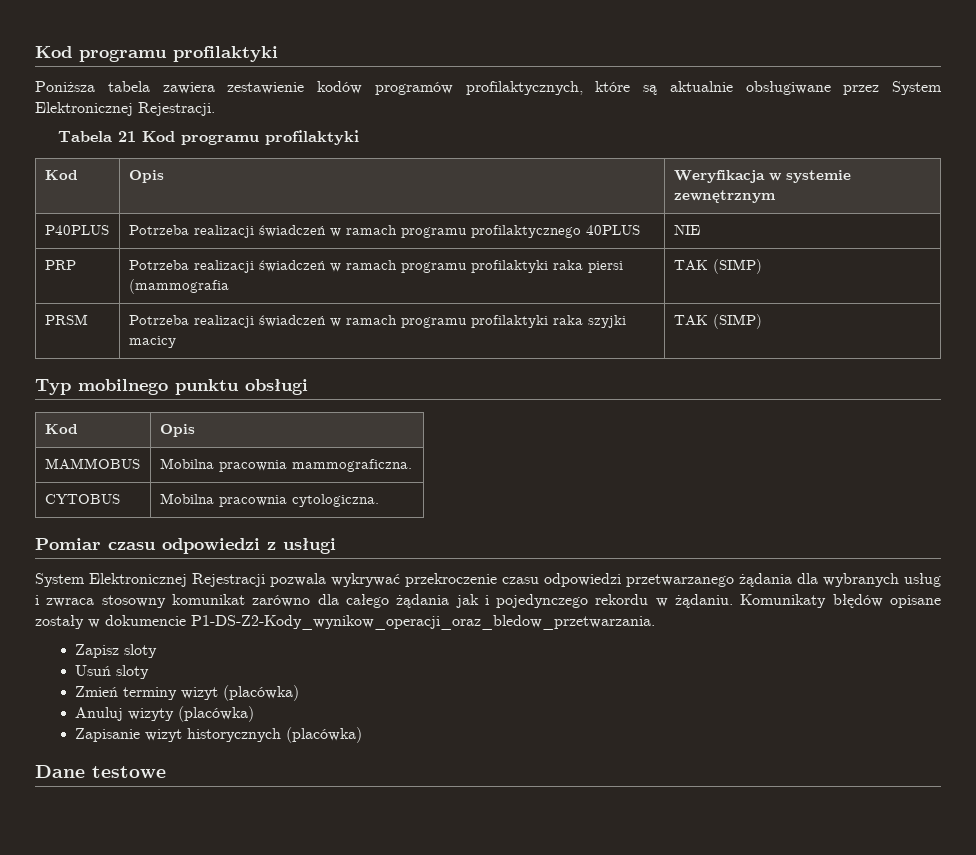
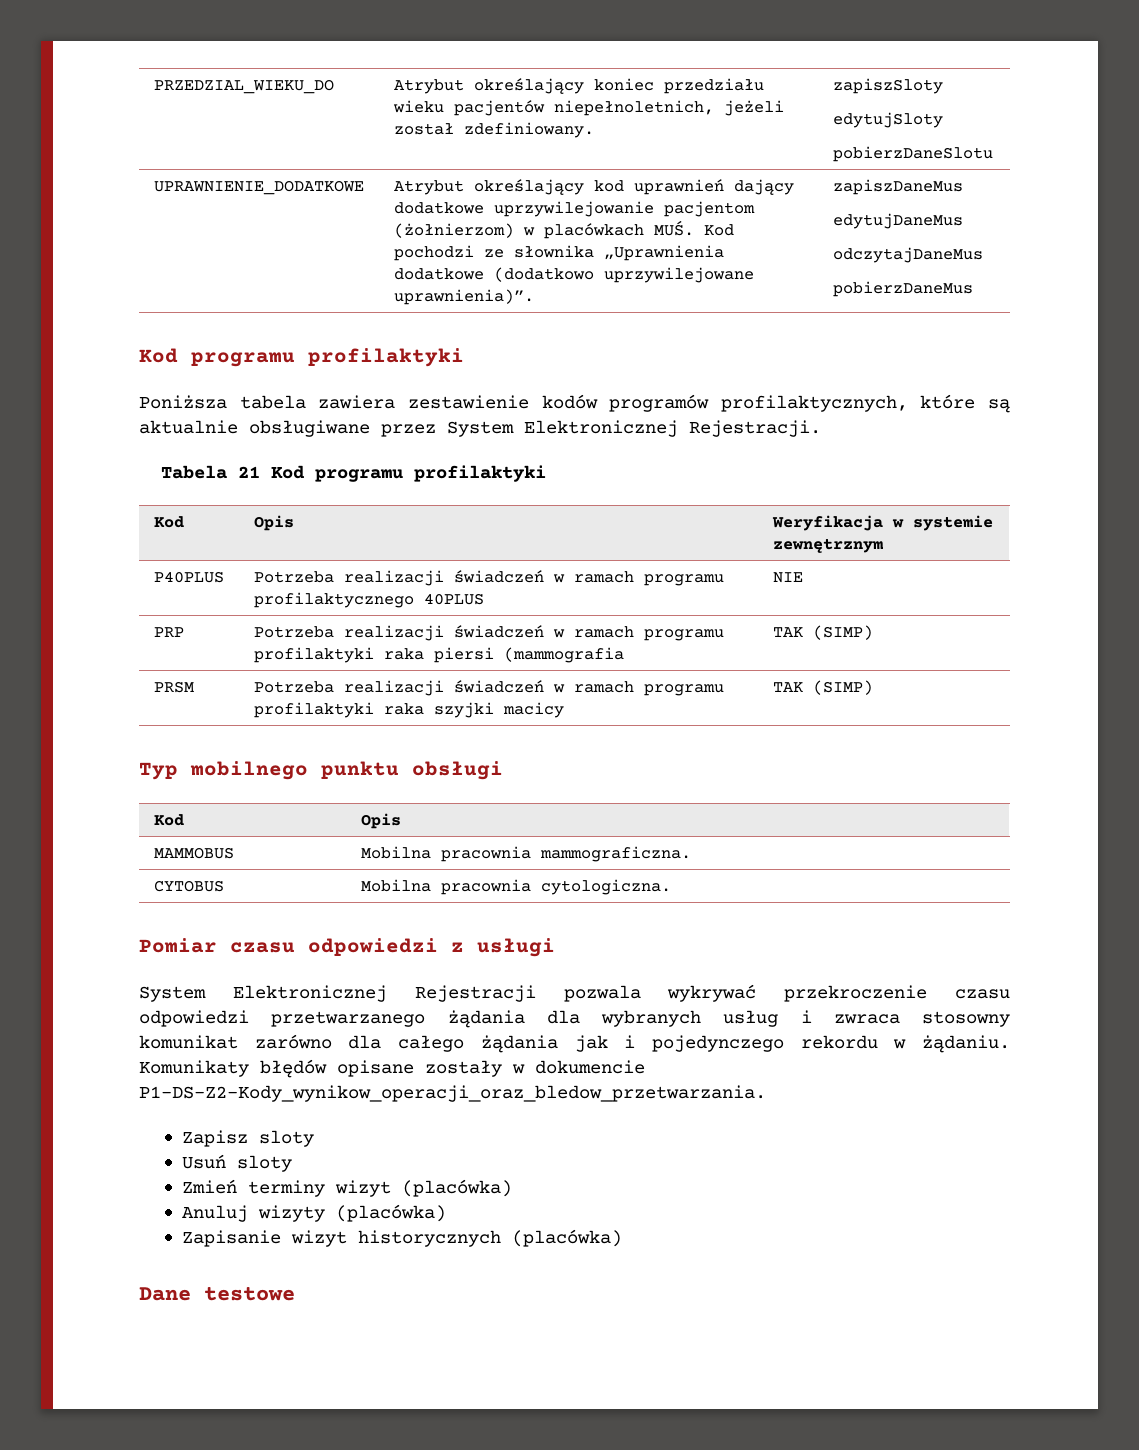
+ PRZEDZIAL_WIEKU_DO | Atrybut określający koniec przedziału wieku pacjentów niepełnoletnich, jeżeli został zdefiniowany. | zapiszSloty
+ edytujSloty
+ pobierzDaneSlotu
+ UPRAWNIENIE_DODATKOWE | Atrybut określający kod uprawnień dający dodatkowe uprzywilejowanie pacjentom (żołnierzom) w placówkach MUŚ. Kod pochodzi ze słownika „Uprawnienia dodatkowe (dodatkowo uprzywilejowane uprawnienia)”. | zapiszDaneMus
+ edytujDaneMus
+ odczytajDaneMus
+ pobierzDaneMus

